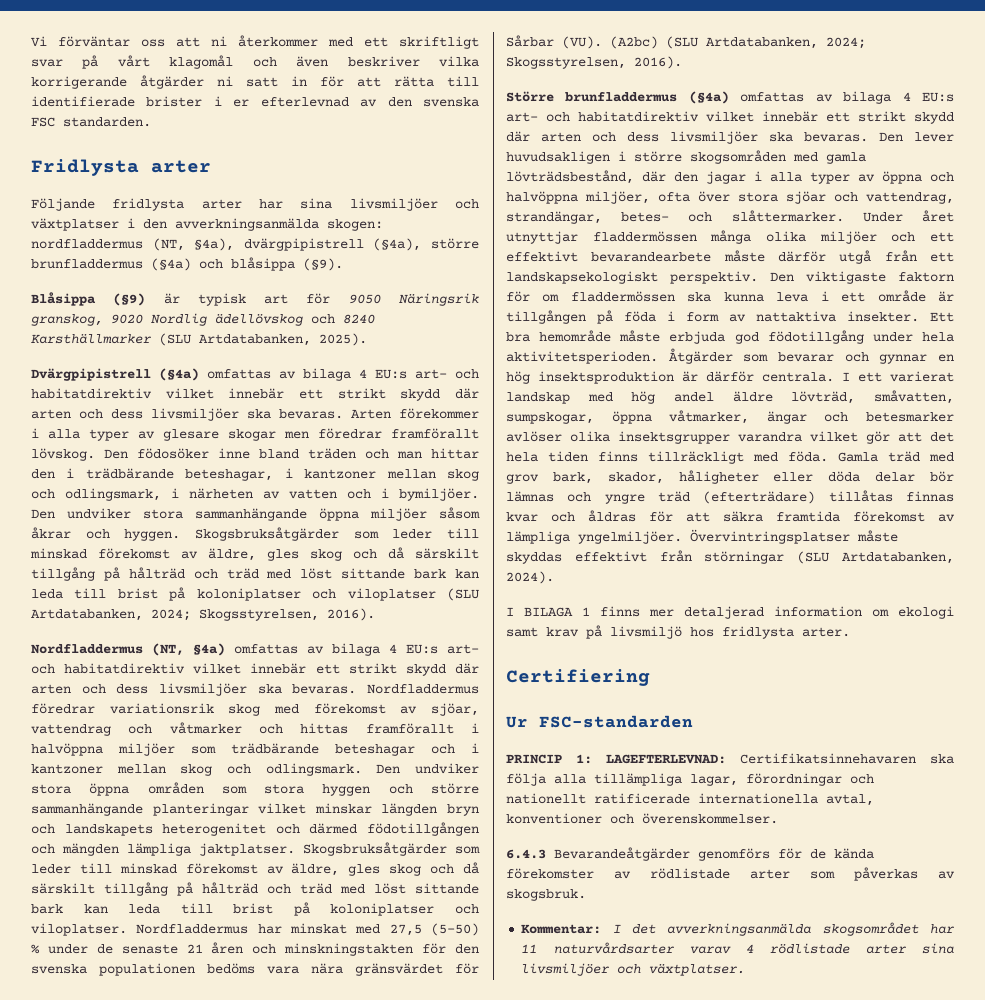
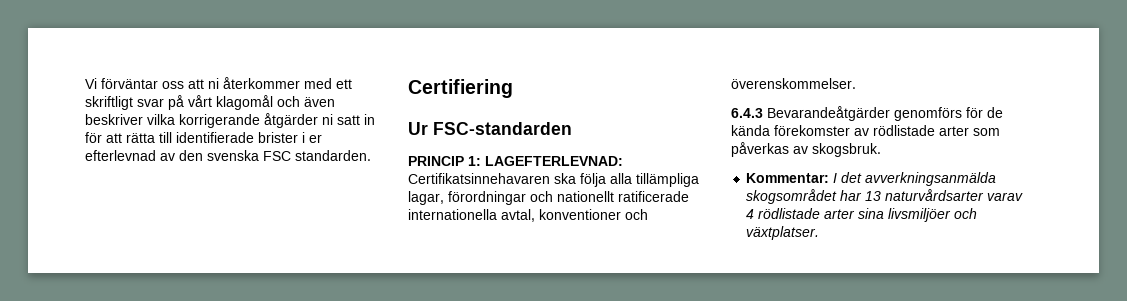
- Fridlysta arter
- Följande fridlysta arter har sina livsmiljöer och växtplatser i den avverkningsanmälda skogen: nordfladdermus (NT, §4a), dvärgpipistrell (§4a), större brunfladdermus (§4a) och blåsippa (§9).
- Blåsippa (§9) är typisk art för 9050 Näringsrik granskog, 9020 Nordlig ädellövskog och 8240 Karsthällmarker (SLU Artdatabanken, 2025).
- Dvärgpipistrell (§4a) omfattas av bilaga 4 EU:s art- och habitatdirektiv vilket innebär ett strikt skydd där arten och dess livsmiljöer ska bevaras. Arten förekommer i alla typer av glesare skogar men föredrar framförallt lövskog. Den födosöker inne bland träden och man hittar den i trädbärande beteshagar, i kantzoner mellan skog och odlingsmark, i närheten av vatten och i bymiljöer. Den undviker stora sammanhängande öppna miljöer såsom åkrar och hyggen. Skogsbruksåtgärder som leder till minskad förekomst av äldre, gles skog och då särskilt tillgång på hålträd och träd med löst sittande bark kan leda till brist på koloniplatser och viloplatser (SLU Artdatabanken, 2024; Skogsstyrelsen, 2016).
- Nordfladdermus (NT, §4a) omfattas av bilaga 4 EU:s art- och habitatdirektiv vilket innebär ett strikt skydd där arten och dess livsmiljöer ska bevaras. Nordfladdermus föredrar variationsrik skog med förekomst av sjöar, vattendrag och våtmarker och hittas framförallt i halvöppna miljöer som trädbärande beteshagar och i kantzoner mellan skog och odlingsmark. Den undviker stora öppna områden som stora hyggen och större sammanhängande planteringar vilket minskar längden bryn och landskapets heterogenitet och därmed födotillgången och mängden lämpliga jaktplatser. Skogsbruksåtgärder som leder till minskad förekomst av äldre, gles skog och då särskilt tillgång på hålträd och träd med löst sittande bark kan leda till brist på koloniplatser och viloplatser. Nordfladdermus har minskat med 27,5 (5–50) % under de senaste 21 åren och minskningstakten för den svenska populationen bedöms vara nära gränsvärdet för Sårbar (VU). (A2bc) (SLU Artdatabanken, 2024; Skogsstyrelsen, 2016).
- Större brunfladdermus (§4a) omfattas av bilaga 4 EU:s art- och habitatdirektiv vilket innebär ett strikt skydd där arten och dess livsmiljöer ska bevaras. Den lever huvudsakligen i större skogsområden med gamla lövträdsbestånd, där den jagar i alla typer av öppna och halvöppna miljöer, ofta över stora sjöar och vattendrag, strandängar, betes- och slåttermarker. Under året utnyttjar fladdermössen många olika miljöer och ett effektivt bevarandearbete måste därför utgå från ett landskapsekologiskt perspektiv. Den viktigaste faktorn för om fladdermössen ska kunna leva i ett område är tillgången på föda i form av nattaktiva insekter. Ett bra hemområde måste erbjuda god födotillgång under hela aktivitetsperioden. Åtgärder som bevarar och gynnar en hög insektsproduktion är därför centrala. I ett varierat landskap med hög andel äldre lövträd, småvatten, sumpskogar, öppna våtmarker, ängar och betesmarker avlöser olika insektsgrupper varandra vilket gör att det hela tiden finns tillräckligt med föda. Gamla träd med grov bark, skador, håligheter eller döda delar bör lämnas och yngre träd (efterträdare) tillåtas finnas kvar och åldras för att säkra framtida förekomst av lämpliga yngelmiljöer. Övervintringsplatser måste skyddas effektivt från störningar (SLU Artdatabanken, 2024).
- I BILAGA 1 finns mer detaljerad information om ekologi samt krav på livsmiljö hos fridlysta arter.
- Kommentar: I det avverkningsanmälda skogsområdet har 11 naturvårdsarter varav 4 rödlistade arter sina livsmiljöer och växtplatser.
+ Kommentar: I det avverkningsanmälda skogsområdet har 13 naturvårdsarter varav 4 rödlistade arter sina livsmiljöer och växtplatser.

